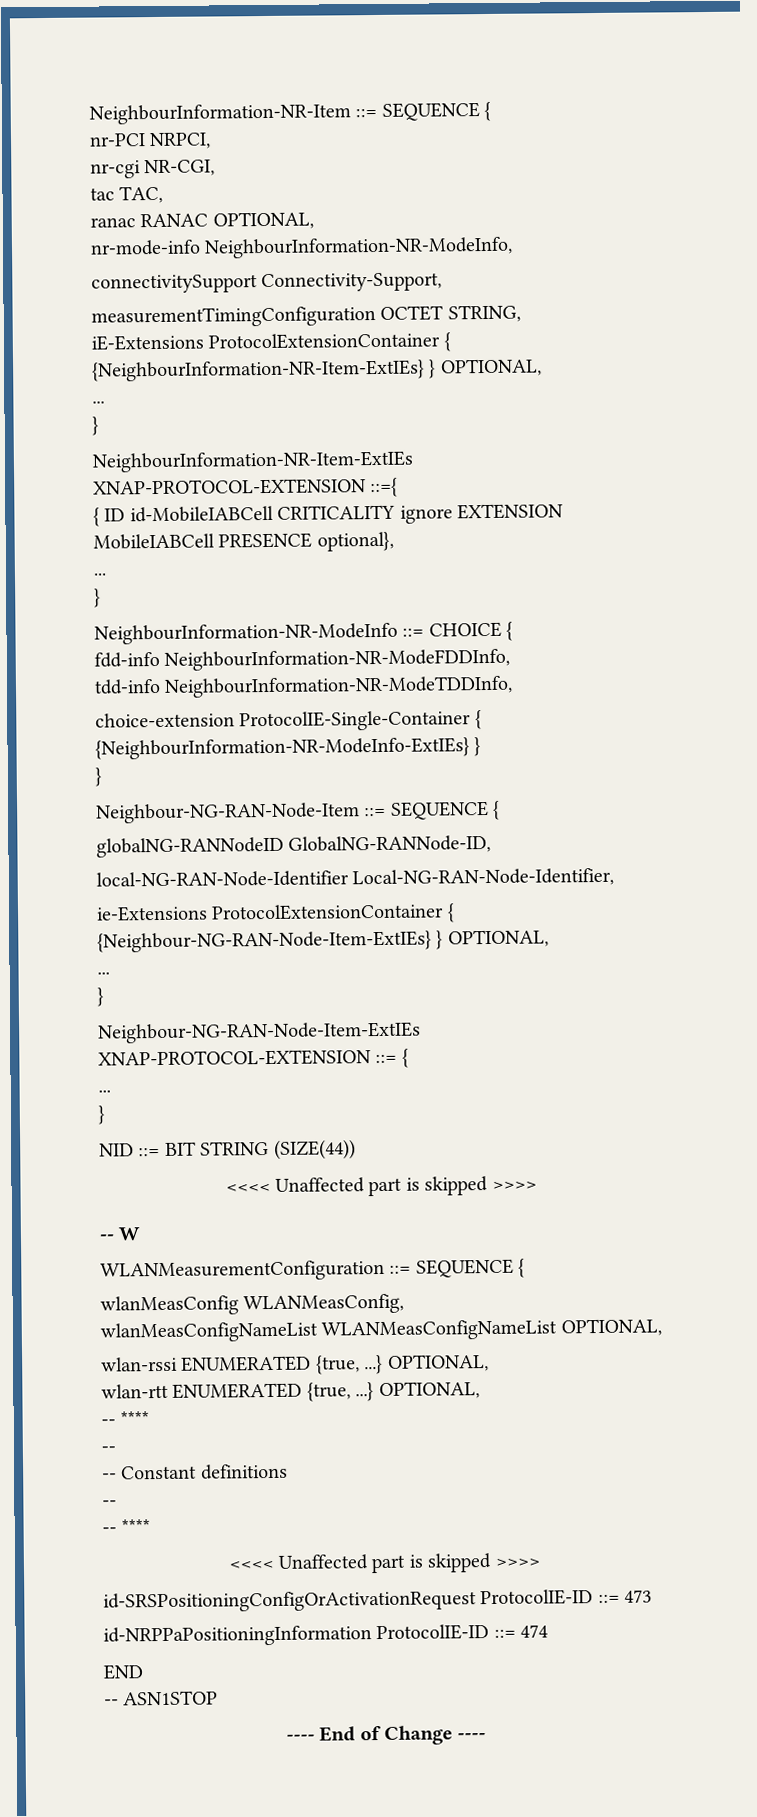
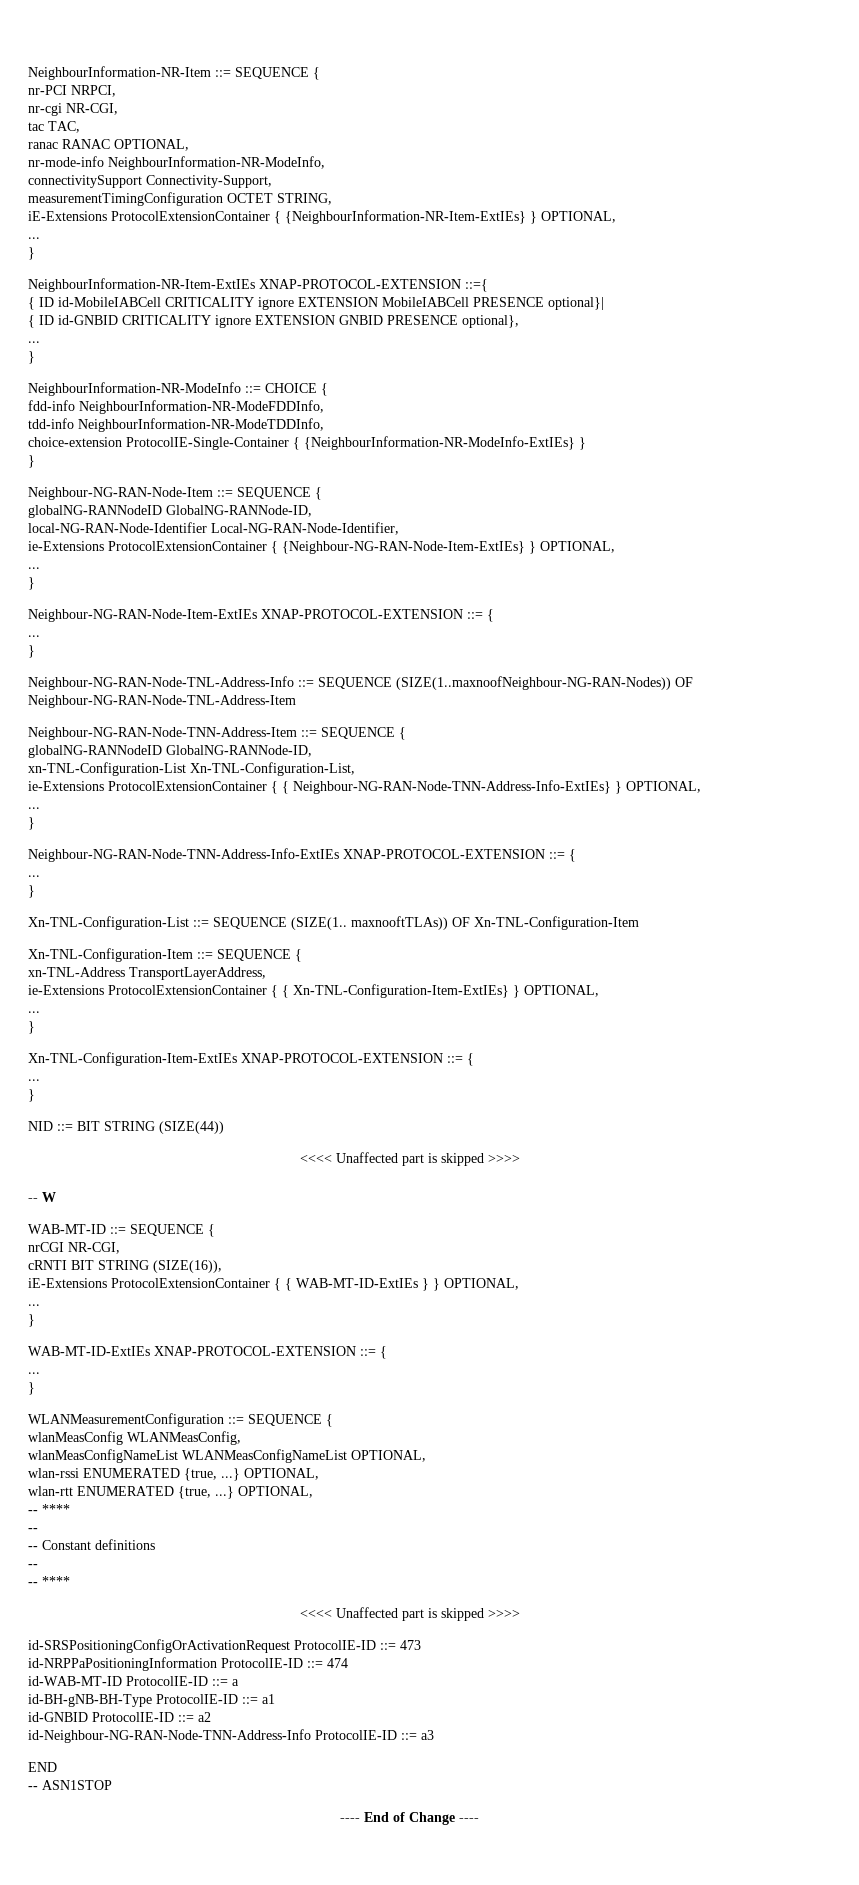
- { ID id-MobileIABCell CRITICALITY ignore EXTENSION MobileIABCell PRESENCE optional},
+ { ID id-MobileIABCell CRITICALITY ignore EXTENSION MobileIABCell PRESENCE optional}|
+ { ID id-GNBID CRITICALITY ignore EXTENSION GNBID PRESENCE optional},
+ Neighbour-NG-RAN-Node-TNL-Address-Info ::= SEQUENCE (SIZE(1..maxnoofNeighbour-NG-RAN-Nodes)) OF Neighbour-NG-RAN-Node-TNL-Address-Item
+ Neighbour-NG-RAN-Node-TNN-Address-Item ::= SEQUENCE {
+ globalNG-RANNodeID GlobalNG-RANNode-ID,
+ xn-TNL-Configuration-List Xn-TNL-Configuration-List,
+ ie-Extensions ProtocolExtensionContainer { { Neighbour-NG-RAN-Node-TNN-Address-Info-ExtIEs} } OPTIONAL,
+ ...
+ }
+ Neighbour-NG-RAN-Node-TNN-Address-Info-ExtIEs XNAP-PROTOCOL-EXTENSION ::= {
+ ...
+ }
+ Xn-TNL-Configuration-List ::= SEQUENCE (SIZE(1.. maxnooftTLAs)) OF Xn-TNL-Configuration-Item
+ Xn-TNL-Configuration-Item ::= SEQUENCE {
+ xn-TNL-Address TransportLayerAddress,
+ ie-Extensions ProtocolExtensionContainer { { Xn-TNL-Configuration-Item-ExtIEs} } OPTIONAL,
+ ...
+ }
+ Xn-TNL-Configuration-Item-ExtIEs XNAP-PROTOCOL-EXTENSION ::= {
+ ...
+ }
+ WAB-MT-ID ::= SEQUENCE {
+ nrCGI NR-CGI,
+ cRNTI BIT STRING (SIZE(16)),
+ iE-Extensions ProtocolExtensionContainer { { WAB-MT-ID-ExtIEs } } OPTIONAL,
+ ...
+ }
+ WAB-MT-ID-ExtIEs XNAP-PROTOCOL-EXTENSION ::= {
+ ...
+ }
+ id-WAB-MT-ID ProtocolIE-ID ::= a
+ id-BH-gNB-BH-Type ProtocolIE-ID ::= a1
+ id-GNBID ProtocolIE-ID ::= a2
+ id-Neighbour-NG-RAN-Node-TNN-Address-Info ProtocolIE-ID ::= a3

